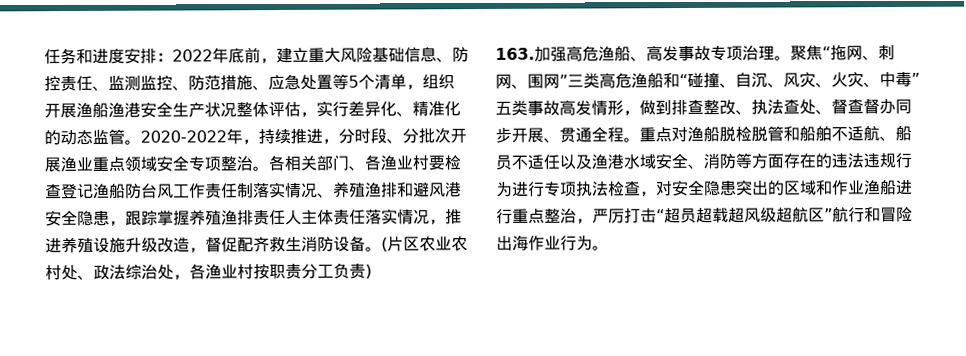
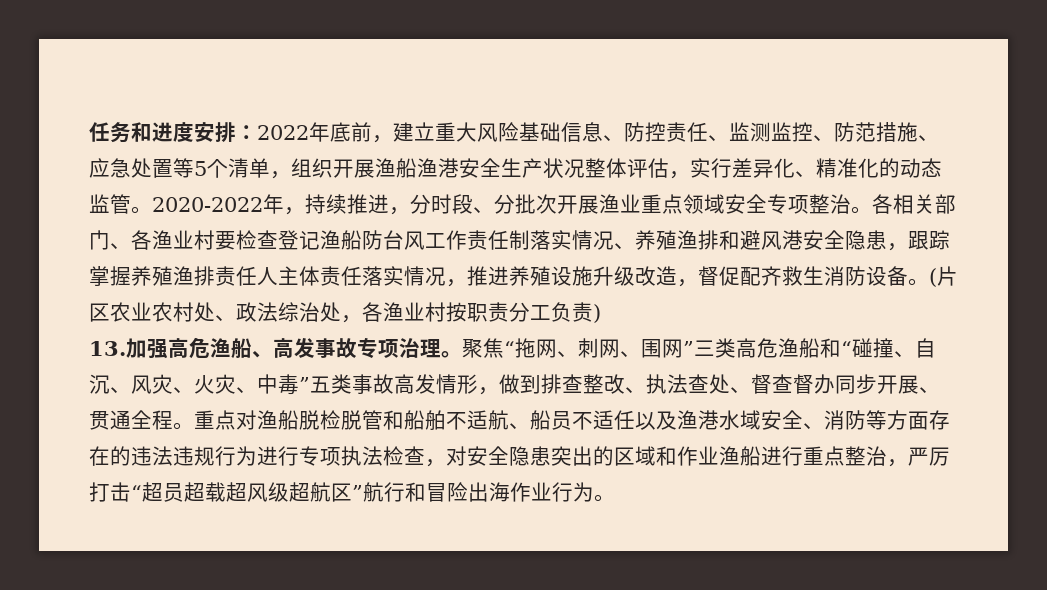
- 163.加强高危渔船、高发事故专项治理。
+ 13.加强高危渔船、高发事故专项治理。

